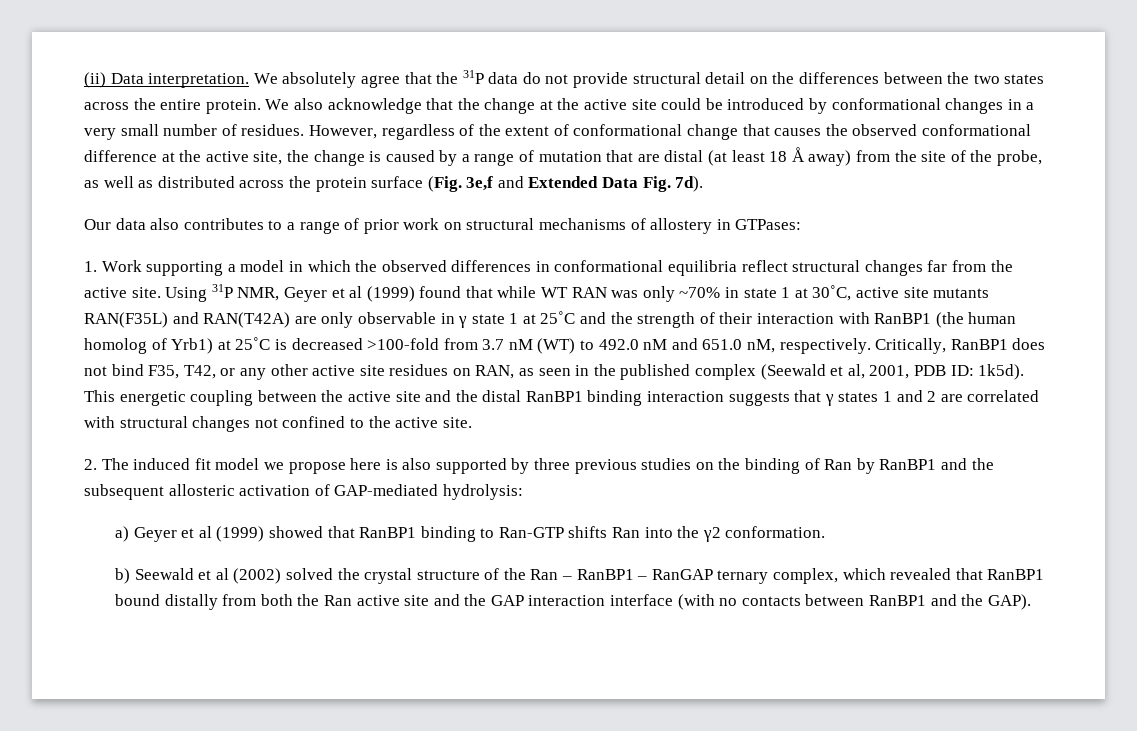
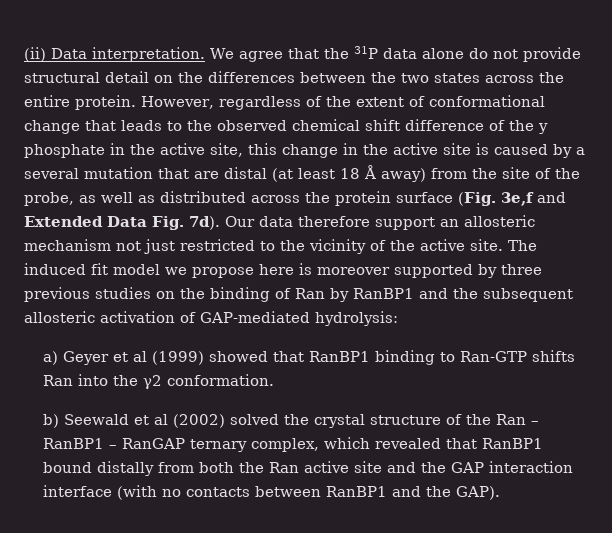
- We absolutely agree that the 31P data do not provide structural detail on the differences between the two states across the entire protein.
+ We agree that the 31P data alone do not provide structural detail on the differences between the two states across the entire protein.
- We also acknowledge that the change at the active site could be introduced by conformational changes in a very small number of residues.
- However, regardless of the extent of conformational change that causes the observed conformational difference at the active site, the change is caused by a range of mutation that are distal (at least 18 Å away) from the site of the probe, as well as distributed across the protein surface (Fig. 3e,f and Extended Data Fig. 7d).
- Our data also contributes to a range of prior work on structural mechanisms of allostery in GTPases:
- 1. Work supporting a model in which the observed differences in conformational equilibria reflect structural changes far from the active site. Using 31P NMR, Geyer et al (1999) found that while WT RAN was only ~70% in state 1 at 30˚C, active site mutants RAN(F35L) and RAN(T42A) are only observable in γ state 1 at 25˚C and the strength of their interaction with RanBP1 (the human homolog of Yrb1) at 25˚C is decreased >100-fold from 3.7 nM (WT) to 492.0 nM and 651.0 nM, respectively. Critically, RanBP1 does not bind F35, T42, or any other active site residues on RAN, as seen in the published complex (Seewald et al, 2001, PDB ID: 1k5d). This energetic coupling between the active site and the distal RanBP1 binding interaction suggests that γ states 1 and 2 are correlated with structural changes not confined to the active site.
- 2. The induced fit model we propose here is also supported by three previous studies on the binding of Ran by RanBP1 and the subsequent allosteric activation of GAP-mediated hydrolysis:
+ However, regardless of the extent of conformational change that leads to the observed chemical shift difference of the y phosphate in the active site, this change in the active site is caused by a several mutation that are distal (at least 18 Å away) from the site of the probe, as well as distributed across the protein surface (Fig. 3e,f and Extended Data Fig. 7d). Our data therefore support an allosteric mechanism not just restricted to the vicinity of the active site. The induced fit model we propose here is moreover supported by three previous studies on the binding of Ran by RanBP1 and the subsequent allosteric activation of GAP-mediated hydrolysis:

